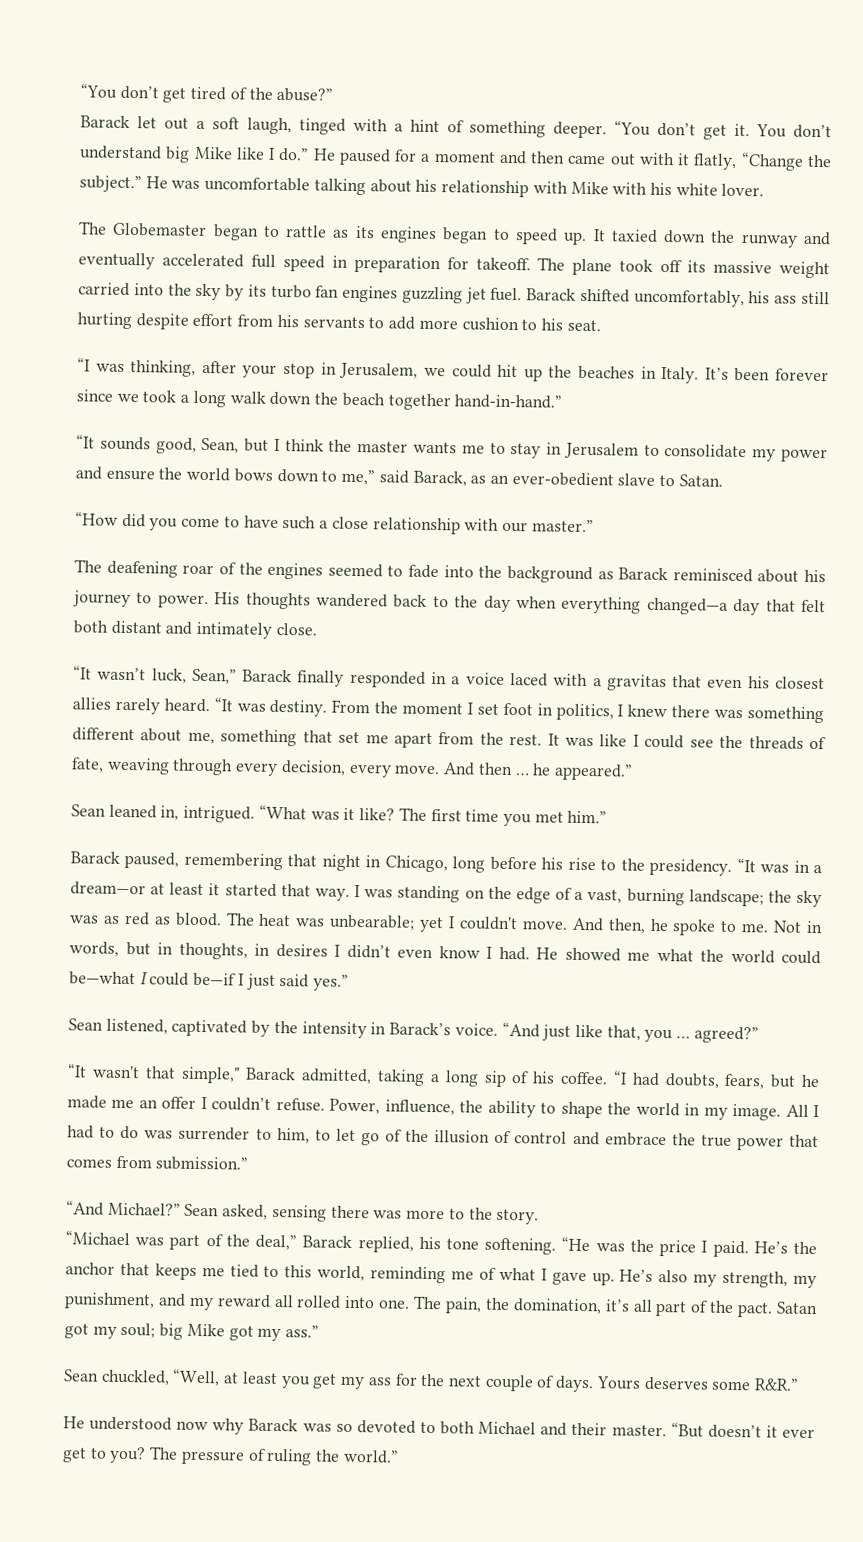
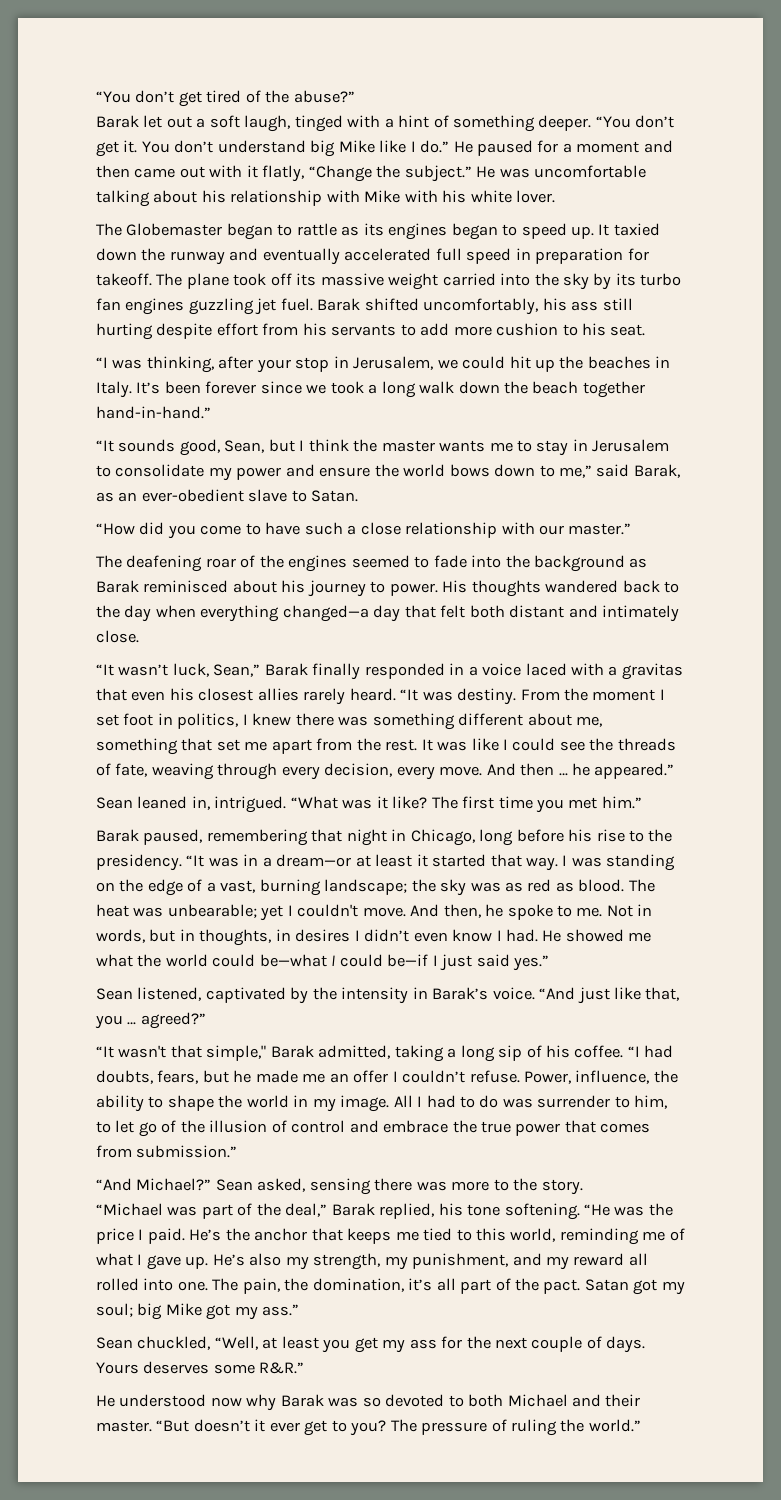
- Barack let out a soft laugh, tinged with a hint of something deeper.
+ Barak let out a soft laugh, tinged with a hint of something deeper.
- Barack shifted uncomfortably, his ass still hurting despite effort from his servants to add more cushion to his seat.
+ Barak shifted uncomfortably, his ass still hurting despite effort from his servants to add more cushion to his seat.
- “It sounds good, Sean, but I think the master wants me to stay in Jerusalem to consolidate my power and ensure the world bows down to me,” said Barack, as an ever-obedient slave to Satan.
+ “It sounds good, Sean, but I think the master wants me to stay in Jerusalem to consolidate my power and ensure the world bows down to me,” said Barak, as an ever-obedient slave to Satan.
- The deafening roar of the engines seemed to fade into the background as Barack reminisced about his journey to power.
+ The deafening roar of the engines seemed to fade into the background as Barak reminisced about his journey to power.
- “It wasn’t luck, Sean,” Barack finally responded in a voice laced with a gravitas that even his closest allies rarely heard.
+ “It wasn’t luck, Sean,” Barak finally responded in a voice laced with a gravitas that even his closest allies rarely heard.
- Barack paused, remembering that night in Chicago, long before his rise to the presidency.
+ Barak paused, remembering that night in Chicago, long before his rise to the presidency.
- Sean listened, captivated by the intensity in Barack’s voice.
+ Sean listened, captivated by the intensity in Barak’s voice.
- “It wasn't that simple," Barack admitted, taking a long sip of his coffee.
+ “It wasn't that simple," Barak admitted, taking a long sip of his coffee.
- “Michael was part of the deal,” Barack replied, his tone softening.
+ “Michael was part of the deal,” Barak replied, his tone softening.
- He understood now why Barack was so devoted to both Michael and their master.
+ He understood now why Barak was so devoted to both Michael and their master.

